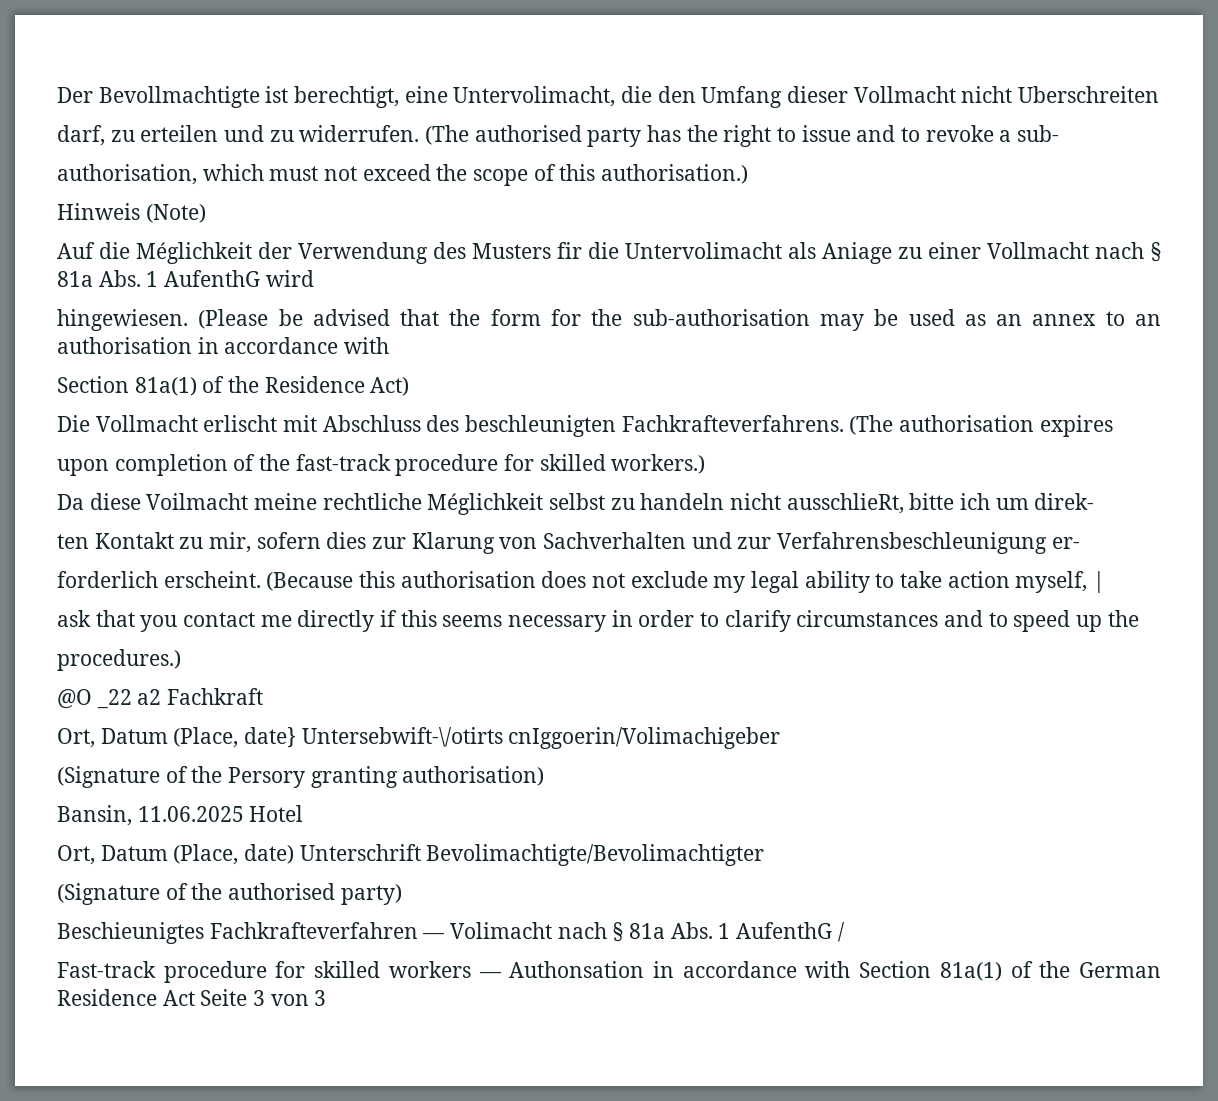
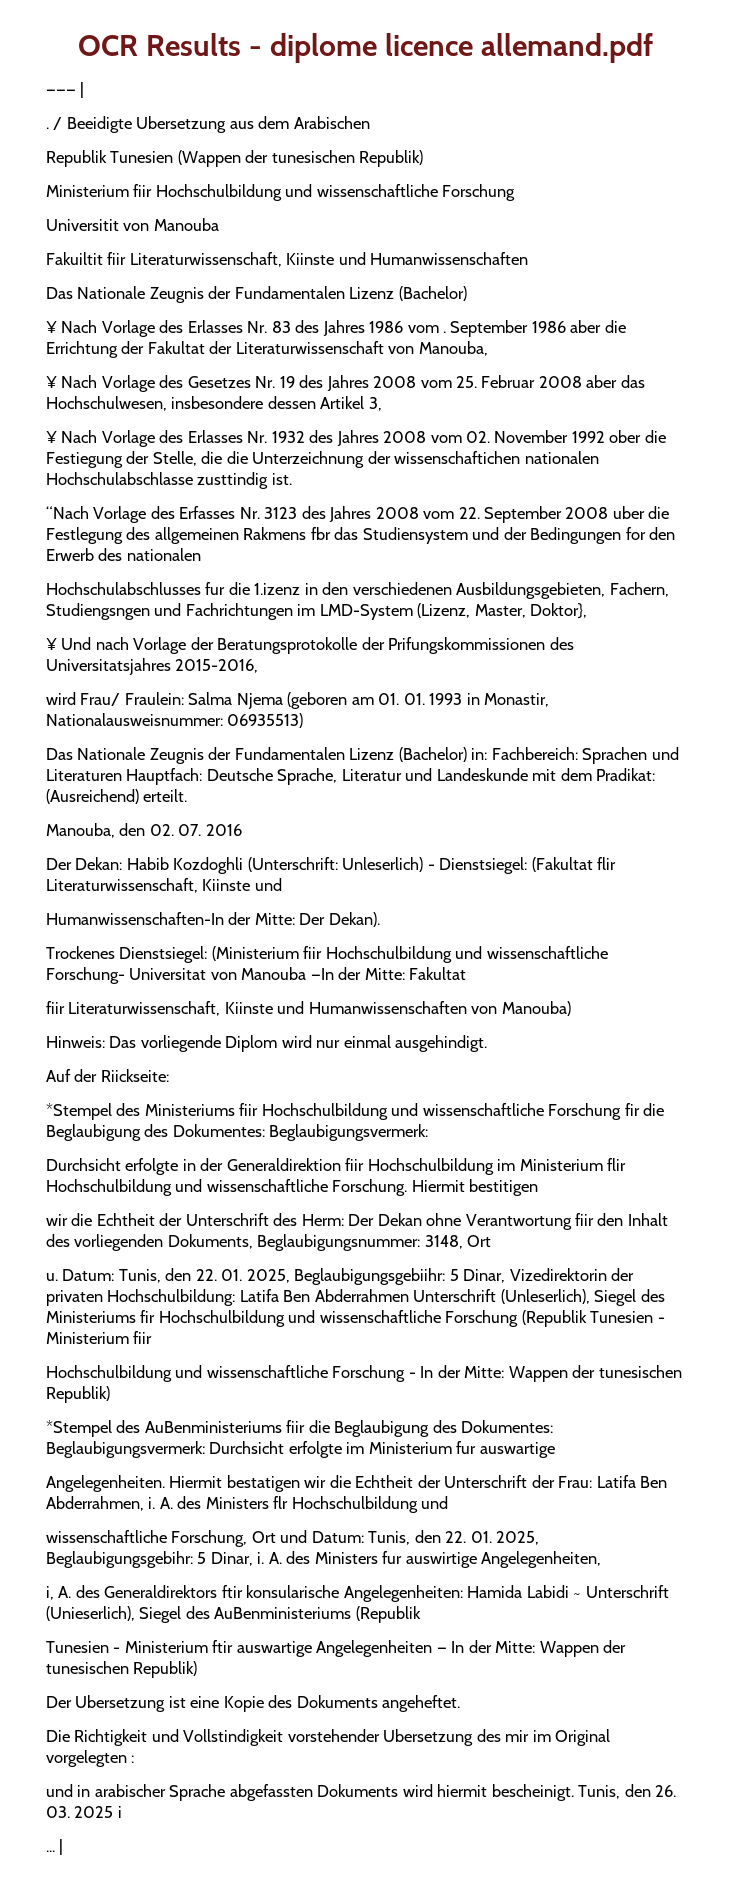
- Der Bevollmachtigte ist berechtigt, eine Untervolimacht, die den Umfang dieser Vollmacht nicht Uberschreiten
- darf, zu erteilen und zu widerrufen. (The authorised party has the right to issue and to revoke a sub-
- authorisation, which must not exceed the scope of this authorisation.)
- Hinweis (Note)
- Auf die Méglichkeit der Verwendung des Musters fir die Untervolimacht als Aniage zu einer Vollmacht nach § 81a Abs. 1 AufenthG wird
- hingewiesen. (Please be advised that the form for the sub-authorisation may be used as an annex to an authorisation in accordance with
- Section 81a(1) of the Residence Act)
- Die Vollmacht erlischt mit Abschluss des beschleunigten Fachkrafteverfahrens. (The authorisation expires
- upon completion of the fast-track procedure for skilled workers.)
- Da diese Voilmacht meine rechtliche Méglichkeit selbst zu handeln nicht ausschlieRt, bitte ich um direk-
- ten Kontakt zu mir, sofern dies zur Klarung von Sachverhalten und zur Verfahrensbeschleunigung er-
- forderlich erscheint. (Because this authorisation does not exclude my legal ability to take action myself, |
- ask that you contact me directly if this seems necessary in order to clarify circumstances and to speed up the
- procedures.)
- @O _22 a2 Fachkraft
- Ort, Datum (Place, date} Untersebwift-\/otirts cnIggoerin/Volimachigeber
- (Signature of the Persory granting authorisation)
- Bansin, 11.06.2025 Hotel
- Ort, Datum (Place, date) Unterschrift Bevolimachtigte/Bevolimachtigter
- (Signature of the authorised party)
- Beschieunigtes Fachkrafteverfahren — Volimacht nach § 81a Abs. 1 AufenthG /
- Fast-track procedure for skilled workers — Authonsation in accordance with Section 81a(1) of the German Residence Act Seite 3 von 3
+ OCR Results - diplome licence allemand.pdf
+ ——— |
+ . / Beeidigte Ubersetzung aus dem Arabischen
+ Republik Tunesien (Wappen der tunesischen Republik)
+ Ministerium fiir Hochschulbildung und wissenschaftliche Forschung
+ Universitit von Manouba
+ Fakuiltit fiir Literaturwissenschaft, Kiinste und Humanwissenschaften
+ Das Nationale Zeugnis der Fundamentalen Lizenz (Bachelor)
+ ¥ Nach Vorlage des Erlasses Nr. 83 des Jahres 1986 vom . September 1986 aber die Errichtung der Fakultat der Literaturwissenschaft von Manouba,
+ ¥ Nach Vorlage des Gesetzes Nr. 19 des Jahres 2008 vom 25. Februar 2008 aber das Hochschulwesen, insbesondere dessen Artikel 3,
+ ¥ Nach Vorlage des Erlasses Nr. 1932 des Jahres 2008 vom 02. November 1992 ober die Festiegung der Stelle, die die Unterzeichnung der wissenschaftichen nationalen Hochschulabschlasse zusttindig ist.
+ “Nach Vorlage des Erfasses Nr. 3123 des Jahres 2008 vom 22. September 2008 uber die Festlegung des allgemeinen Rakmens fbr das Studiensystem und der Bedingungen for den Erwerb des nationalen
+ Hochschulabschlusses fur die 1.izenz in den verschiedenen Ausbildungsgebieten, Fachern, Studiengsngen und Fachrichtungen im LMD-System (Lizenz, Master, Doktor},
+ ¥ Und nach Vorlage der Beratungsprotokolle der Prifungskommissionen des Universitatsjahres 2015-2016,
+ wird Frau/ Fraulein: Salma Njema (geboren am 01. 01. 1993 in Monastir, Nationalausweisnummer: 06935513)
+ Das Nationale Zeugnis der Fundamentalen Lizenz (Bachelor) in: Fachbereich: Sprachen und Literaturen Hauptfach: Deutsche Sprache, Literatur und Landeskunde mit dem Pradikat: (Ausreichend) erteilt.
+ Manouba, den 02. 07. 2016
+ Der Dekan: Habib Kozdoghli (Unterschrift: Unleserlich) - Dienstsiegel: (Fakultat flir Literaturwissenschaft, Kiinste und
+ Humanwissenschaften-In der Mitte: Der Dekan).
+ Trockenes Dienstsiegel: (Ministerium fiir Hochschulbildung und wissenschaftliche Forschung- Universitat von Manouba —In der Mitte: Fakultat
+ fiir Literaturwissenschaft, Kiinste und Humanwissenschaften von Manouba)
+ Hinweis: Das vorliegende Diplom wird nur einmal ausgehindigt.
+ Auf der Riickseite:
+ *Stempel des Ministeriums fiir Hochschulbildung und wissenschaftliche Forschung fir die Beglaubigung des Dokumentes: Beglaubigungsvermerk:
+ Durchsicht erfolgte in der Generaldirektion fiir Hochschulbildung im Ministerium flir Hochschulbildung und wissenschaftliche Forschung. Hiermit bestitigen
+ wir die Echtheit der Unterschrift des Herm: Der Dekan ohne Verantwortung fiir den Inhalt des vorliegenden Dokuments, Beglaubigungsnummer: 3148, Ort
+ u. Datum: Tunis, den 22. 01. 2025, Beglaubigungsgebiihr: 5 Dinar, Vizedirektorin der privaten Hochschulbildung: Latifa Ben Abderrahmen Unterschrift (Unleserlich), Siegel des Ministeriums fir Hochschulbildung und wissenschaftliche Forschung (Republik Tunesien - Ministerium fiir
+ Hochschulbildung und wissenschaftliche Forschung - In der Mitte: Wappen der tunesischen Republik)
+ *Stempel des AuBenministeriums fiir die Beglaubigung des Dokumentes: Beglaubigungsvermerk: Durchsicht erfolgte im Ministerium fur auswartige
+ Angelegenheiten. Hiermit bestatigen wir die Echtheit der Unterschrift der Frau: Latifa Ben Abderrahmen, i. A. des Ministers flr Hochschulbildung und
+ wissenschaftliche Forschung, Ort und Datum: Tunis, den 22. 01. 2025, Beglaubigungsgebihr: 5 Dinar, i. A. des Ministers fur auswirtige Angelegenheiten,
+ i, A. des Generaldirektors ftir konsularische Angelegenheiten: Hamida Labidi ~ Unterschrift (Unieserlich), Siegel des AuBenministeriums (Republik
+ Tunesien - Ministerium ftir auswartige Angelegenheiten — In der Mitte: Wappen der tunesischen Republik)
+ Der Ubersetzung ist eine Kopie des Dokuments angeheftet.
+ Die Richtigkeit und Vollstindigkeit vorstehender Ubersetzung des mir im Original vorgelegten :
+ und in arabischer Sprache abgefassten Dokuments wird hiermit bescheinigt. Tunis, den 26. 03. 2025 i
+ ... |

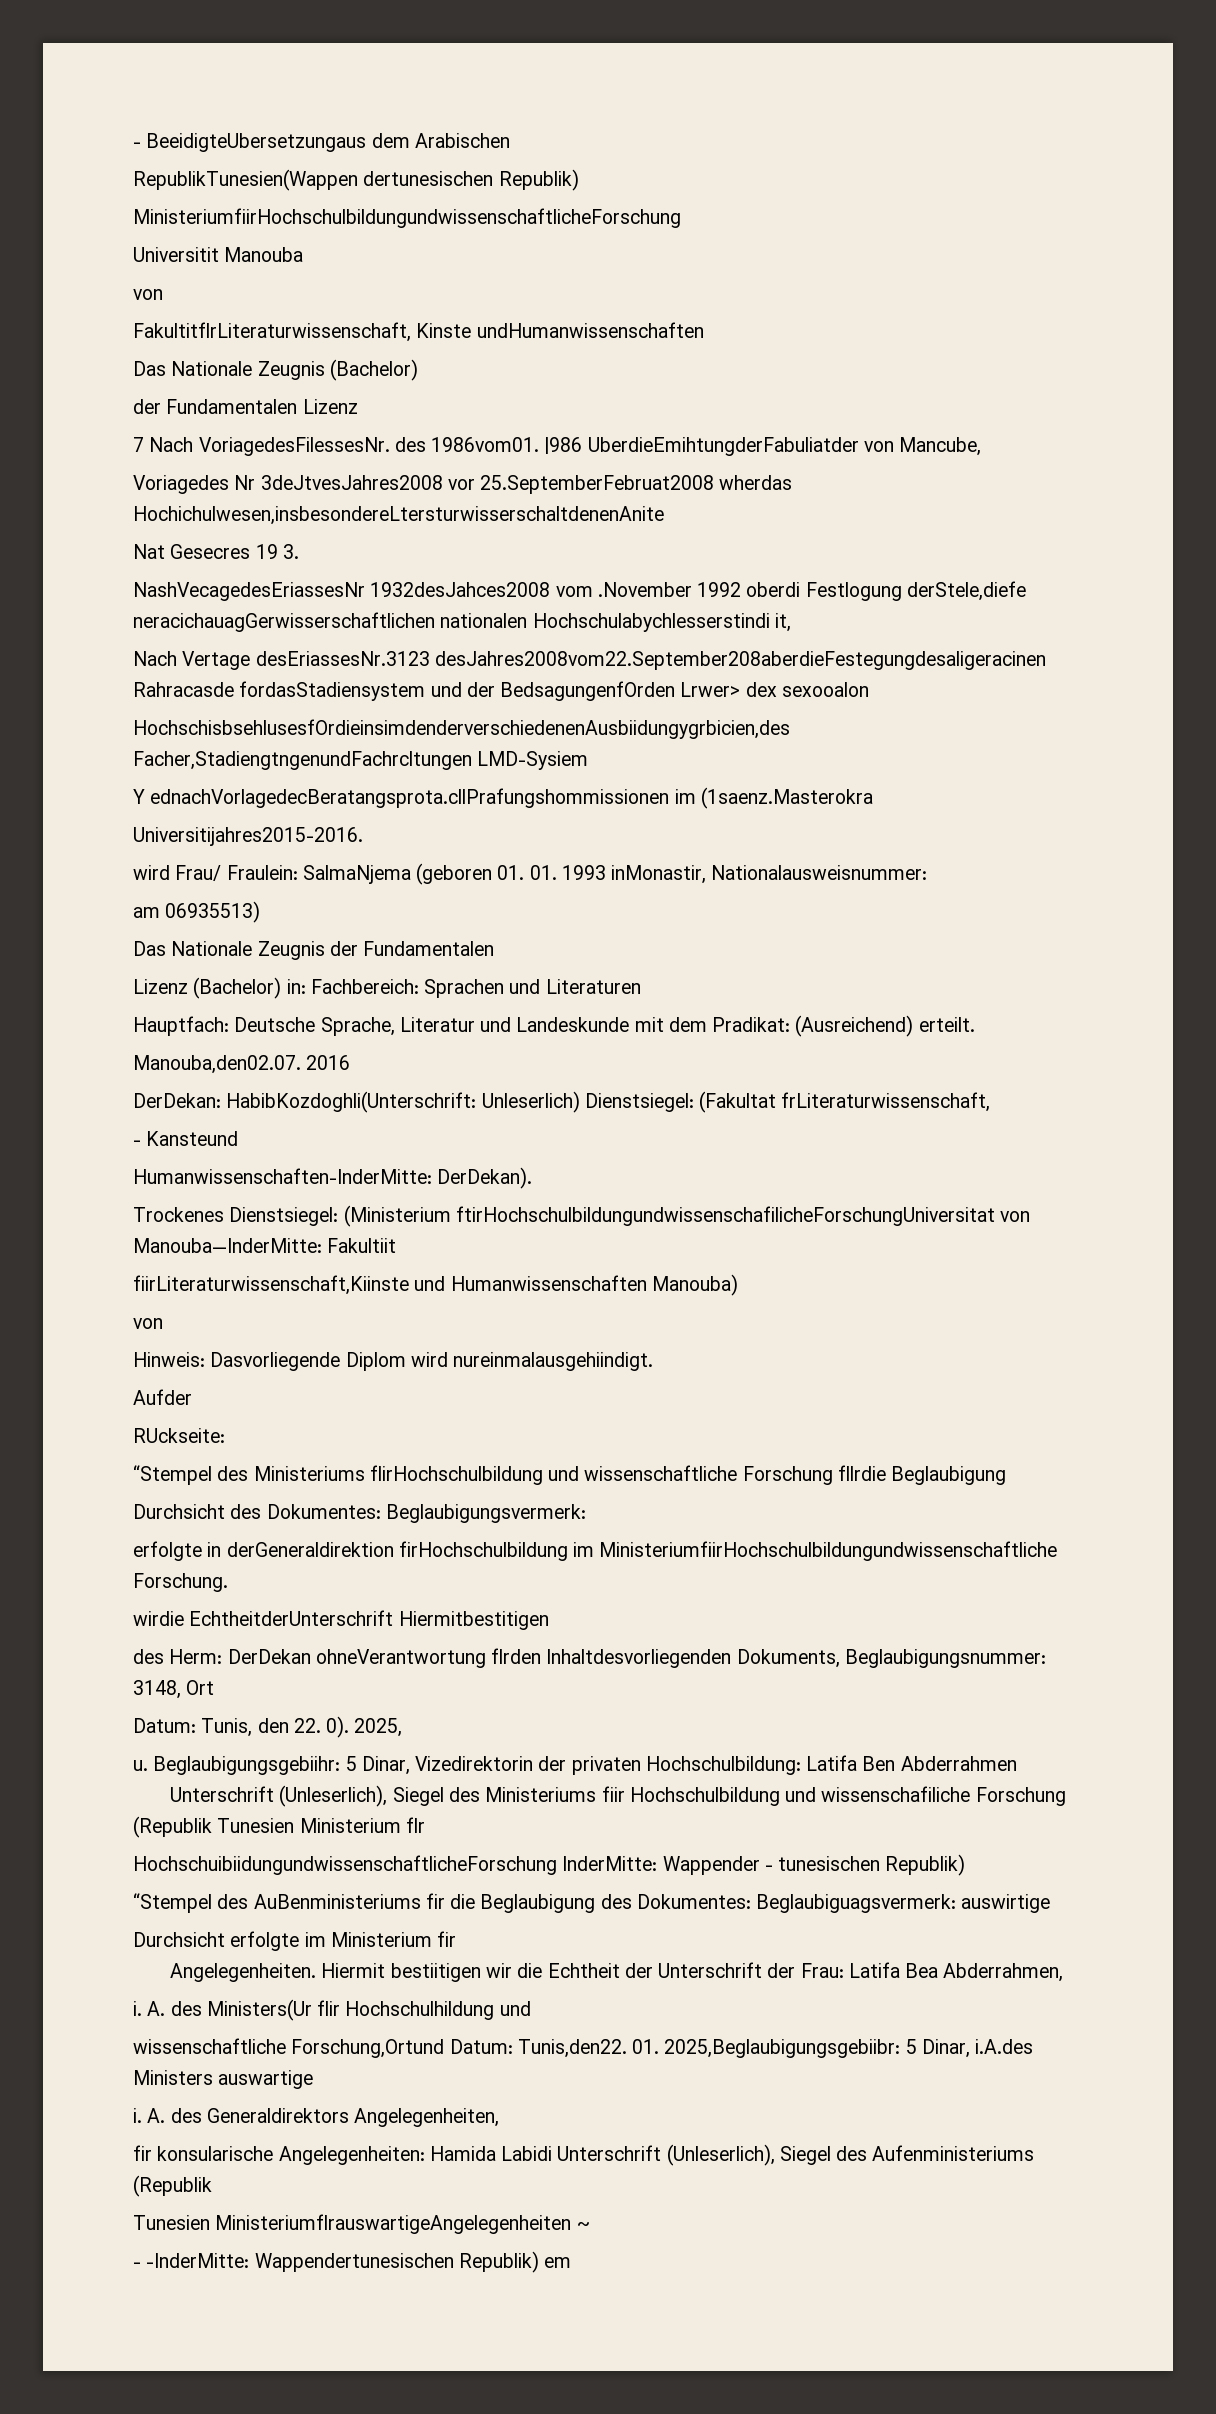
- OCR Results - diplome licence allemand.pdf
- ——— |
- . / Beeidigte Ubersetzung aus dem Arabischen
- Republik Tunesien (Wappen der tunesischen Republik)
- Ministerium fiir Hochschulbildung und wissenschaftliche Forschung
+ - BeeidigteUbersetzungaus dem Arabischen
+ RepublikTunesien(Wappen dertunesischen Republik)
+ MinisteriumfiirHochschulbildungundwissenschaftlicheForschung
- Universitit von Manouba
- Fakuiltit fiir Literaturwissenschaft, Kiinste und Humanwissenschaften
- Das Nationale Zeugnis der Fundamentalen Lizenz (Bachelor)
- ¥ Nach Vorlage des Erlasses Nr. 83 des Jahres 1986 vom . September 1986 aber die Errichtung der Fakultat der Literaturwissenschaft von Manouba,
- ¥ Nach Vorlage des Gesetzes Nr. 19 des Jahres 2008 vom 25. Februar 2008 aber das Hochschulwesen, insbesondere dessen Artikel 3,
- ¥ Nach Vorlage des Erlasses Nr. 1932 des Jahres 2008 vom 02. November 1992 ober die Festiegung der Stelle, die die Unterzeichnung der wissenschaftichen nationalen Hochschulabschlasse zusttindig ist.
- “Nach Vorlage des Erfasses Nr. 3123 des Jahres 2008 vom 22. September 2008 uber die Festlegung des allgemeinen Rakmens fbr das Studiensystem und der Bedingungen for den Erwerb des nationalen
- Hochschulabschlusses fur die 1.izenz in den verschiedenen Ausbildungsgebieten, Fachern, Studiengsngen und Fachrichtungen im LMD-System (Lizenz, Master, Doktor},
- ¥ Und nach Vorlage der Beratungsprotokolle der Prifungskommissionen des Universitatsjahres 2015-2016,
+ Universitit Manouba
+ von
+ FakultitflrLiteraturwissenschaft, Kinste undHumanwissenschaften
+ Das Nationale Zeugnis (Bachelor)
+ der Fundamentalen Lizenz
+ 7 Nach VoriagedesFilessesNr. des 1986vom01. |986 UberdieEmihtungderFabuliatder von Mancube,
+ Voriagedes Nr 3deJtvesJahres2008 vor 25.SeptemberFebruat2008 wherdas Hochichulwesen,insbesondereLtersturwisserschaltdenenAnite
+ Nat Gesecres 19 3.
+ NashVecagedesEriassesNr 1932desJahces2008 vom .November 1992 oberdi Festlogung derStele,diefe neracichauagGerwisserschaftlichen nationalen Hochschulabychlesserstindi it,
+ Nach Vertage desEriassesNr.3123 desJahres2008vom22.September208aberdieFestegungdesaligeracinen Rahracasde fordasStadiensystem und der BedsagungenfOrden Lrwer> dex sexooalon
+ HochschisbsehlusesfOrdieinsimdenderverschiedenenAusbiidungygrbicien,des Facher,StadiengtngenundFachrcltungen LMD-Sysiem
+ Y ednachVorlagedecBeratangsprota.cllPrafungshommissionen im (1saenz.Masterokra
+ Universitijahres2015-2016.
- wird Frau/ Fraulein: Salma Njema (geboren am 01. 01. 1993 in Monastir, Nationalausweisnummer: 06935513)
+ wird Frau/ Fraulein: SalmaNjema (geboren 01. 01. 1993 inMonastir, Nationalausweisnummer:
+ am 06935513)
- Das Nationale Zeugnis der Fundamentalen Lizenz (Bachelor) in: Fachbereich: Sprachen und Literaturen Hauptfach: Deutsche Sprache, Literatur und Landeskunde mit dem Pradikat: (Ausreichend) erteilt.
+ Das Nationale Zeugnis der Fundamentalen
+ Lizenz (Bachelor) in: Fachbereich: Sprachen und Literaturen
+ Hauptfach: Deutsche Sprache, Literatur und Landeskunde mit dem Pradikat: (Ausreichend) erteilt.
- Manouba, den 02. 07. 2016
- Der Dekan: Habib Kozdoghli (Unterschrift: Unleserlich) - Dienstsiegel: (Fakultat flir Literaturwissenschaft, Kiinste und
- Humanwissenschaften-In der Mitte: Der Dekan).
- Trockenes Dienstsiegel: (Ministerium fiir Hochschulbildung und wissenschaftliche Forschung- Universitat von Manouba —In der Mitte: Fakultat
- fiir Literaturwissenschaft, Kiinste und Humanwissenschaften von Manouba)
+ Manouba,den02.07. 2016
+ DerDekan: HabibKozdoghli(Unterschrift: Unleserlich) Dienstsiegel: (Fakultat frLiteraturwissenschaft,
+ - Kansteund
+ Humanwissenschaften-InderMitte: DerDekan).
+ Trockenes Dienstsiegel: (Ministerium ftirHochschulbildungundwissenschafilicheForschungUniversitat von Manouba—InderMitte: Fakultiit
+ fiirLiteraturwissenschaft,Kiinste und Humanwissenschaften Manouba)
+ von
- Hinweis: Das vorliegende Diplom wird nur einmal ausgehindigt.
- Auf der Riickseite:
- *Stempel des Ministeriums fiir Hochschulbildung und wissenschaftliche Forschung fir die Beglaubigung des Dokumentes: Beglaubigungsvermerk:
+ Hinweis: Dasvorliegende Diplom wird nureinmalausgehiindigt.
+ Aufder
+ RUckseite:
+ “Stempel des Ministeriums flirHochschulbildung und wissenschaftliche Forschung fllrdie Beglaubigung
+ Durchsicht des Dokumentes: Beglaubigungsvermerk:
- Durchsicht erfolgte in der Generaldirektion fiir Hochschulbildung im Ministerium flir Hochschulbildung und wissenschaftliche Forschung. Hiermit bestitigen
- wir die Echtheit der Unterschrift des Herm: Der Dekan ohne Verantwortung fiir den Inhalt des vorliegenden Dokuments, Beglaubigungsnummer: 3148, Ort
+ erfolgte in derGeneraldirektion firHochschulbildung im MinisteriumfiirHochschulbildungundwissenschaftliche Forschung.
+ wirdie EchtheitderUnterschrift Hiermitbestitigen
+ des Herm: DerDekan ohneVerantwortung flrden Inhaltdesvorliegenden Dokuments, Beglaubigungsnummer: 3148, Ort
- u. Datum: Tunis, den 22. 01. 2025, Beglaubigungsgebiihr: 5 Dinar, Vizedirektorin der privaten Hochschulbildung: Latifa Ben Abderrahmen Unterschrift (Unleserlich), Siegel des Ministeriums fir Hochschulbildung und wissenschaftliche Forschung (Republik Tunesien - Ministerium fiir
- Hochschulbildung und wissenschaftliche Forschung - In der Mitte: Wappen der tunesischen Republik)
- *Stempel des AuBenministeriums fiir die Beglaubigung des Dokumentes: Beglaubigungsvermerk: Durchsicht erfolgte im Ministerium fur auswartige
+ Datum: Tunis, den 22. 0). 2025,
+ u. Beglaubigungsgebiihr: 5 Dinar, Vizedirektorin der privaten Hochschulbildung: Latifa Ben Abderrahmen
+ Unterschrift (Unleserlich), Siegel des Ministeriums fiir Hochschulbildung und wissenschafiliche Forschung (Republik Tunesien Ministerium flr
+ HochschuibiidungundwissenschaftlicheForschung InderMitte: Wappender - tunesischen Republik)
+ “Stempel des AuBenministeriums fir die Beglaubigung des Dokumentes: Beglaubiguagsvermerk: auswirtige
+ Durchsicht erfolgte im Ministerium fir
- Hiermit bestatigen wir die Echtheit der Unterschrift der Frau: Latifa Ben Abderrahmen, i. A. des Ministers flr Hochschulbildung und
+ Hiermit bestiitigen wir die Echtheit der Unterschrift der Frau: Latifa Bea Abderrahmen,
+ i. A. des Ministers(Ur flir Hochschulhildung und
- wissenschaftliche Forschung, Ort und Datum: Tunis, den 22. 01. 2025, Beglaubigungsgebihr: 5 Dinar, i. A. des Ministers fur auswirtige Angelegenheiten,
- i, A. des Generaldirektors ftir konsularische Angelegenheiten: Hamida Labidi ~ Unterschrift (Unieserlich), Siegel des AuBenministeriums (Republik
+ wissenschaftliche Forschung,Ortund Datum: Tunis,den22. 01. 2025,Beglaubigungsgebiibr: 5 Dinar, i.A.des Ministers auswartige
+ i. A. des Generaldirektors Angelegenheiten,
+ fir konsularische Angelegenheiten: Hamida Labidi Unterschrift (Unleserlich), Siegel des Aufenministeriums (Republik
- Tunesien - Ministerium ftir auswartige Angelegenheiten — In der Mitte: Wappen der tunesischen Republik)
- Der Ubersetzung ist eine Kopie des Dokuments angeheftet.
- Die Richtigkeit und Vollstindigkeit vorstehender Ubersetzung des mir im Original vorgelegten :
- und in arabischer Sprache abgefassten Dokuments wird hiermit bescheinigt. Tunis, den 26. 03. 2025 i
- ... |
+ Tunesien MinisteriumflrauswartigeAngelegenheiten ~
+ - -InderMitte: Wappendertunesischen Republik) em

